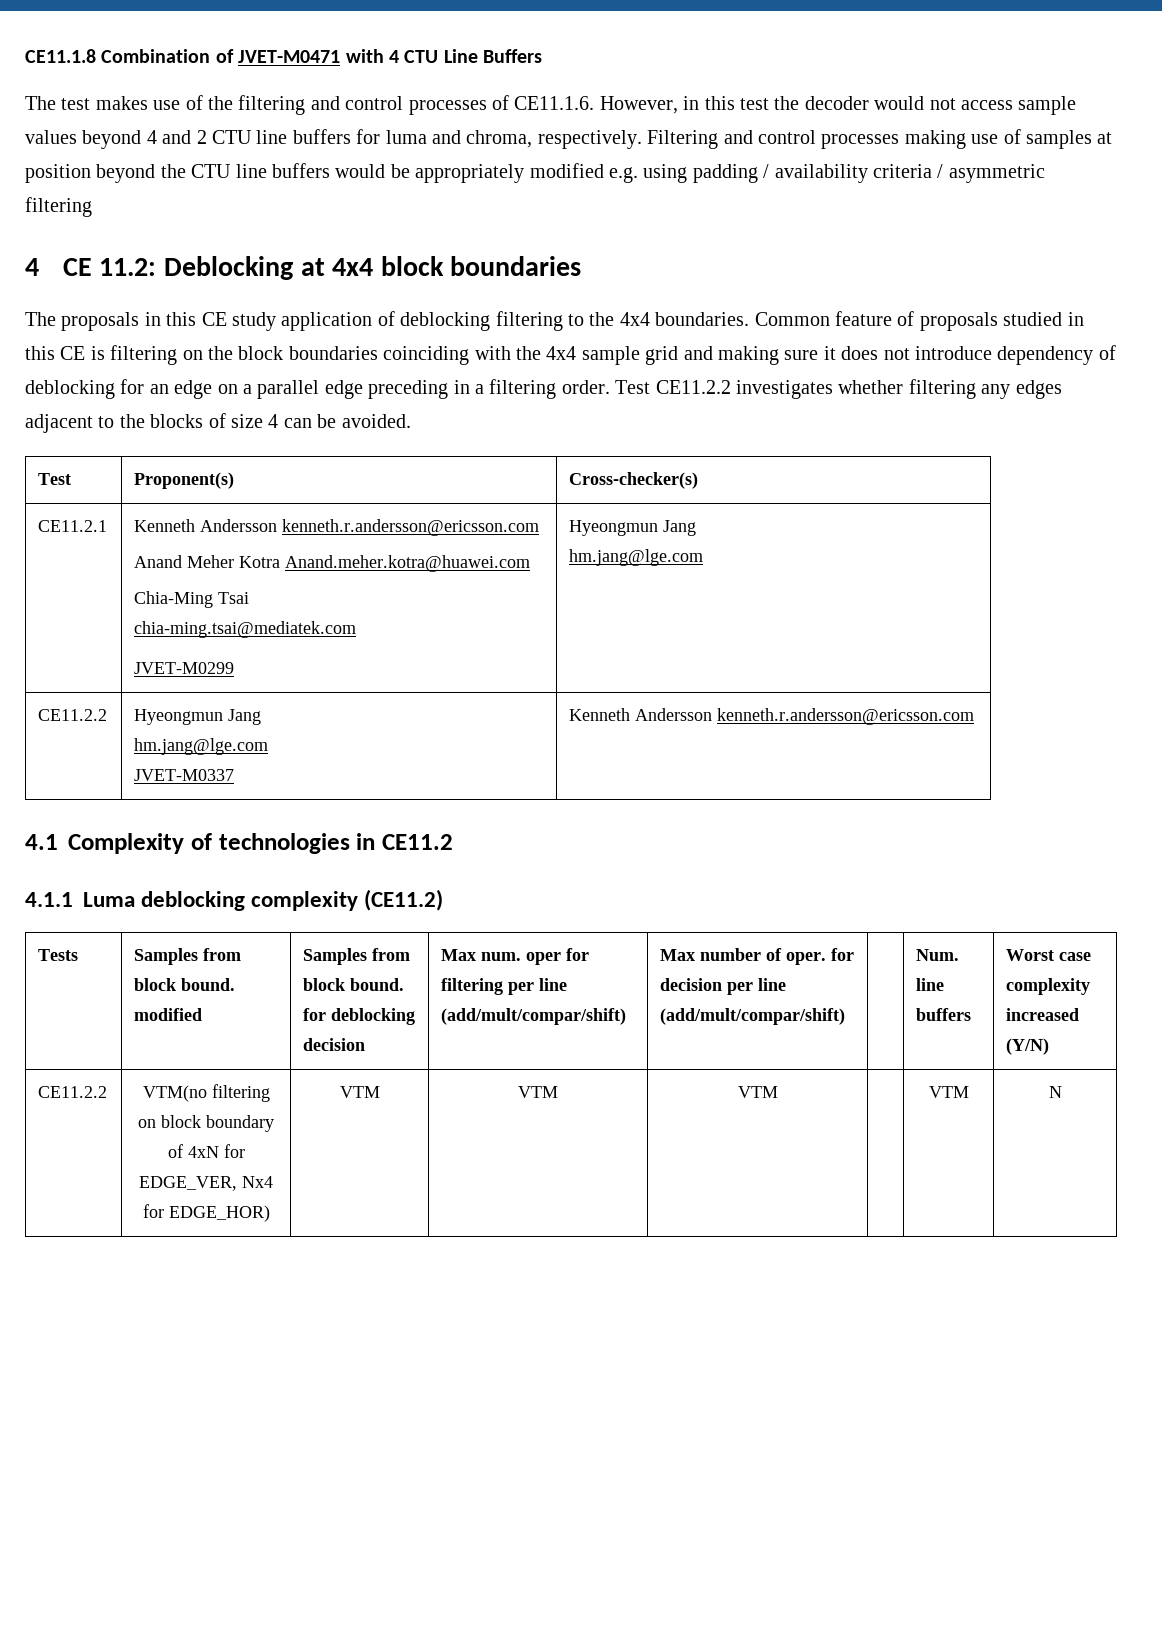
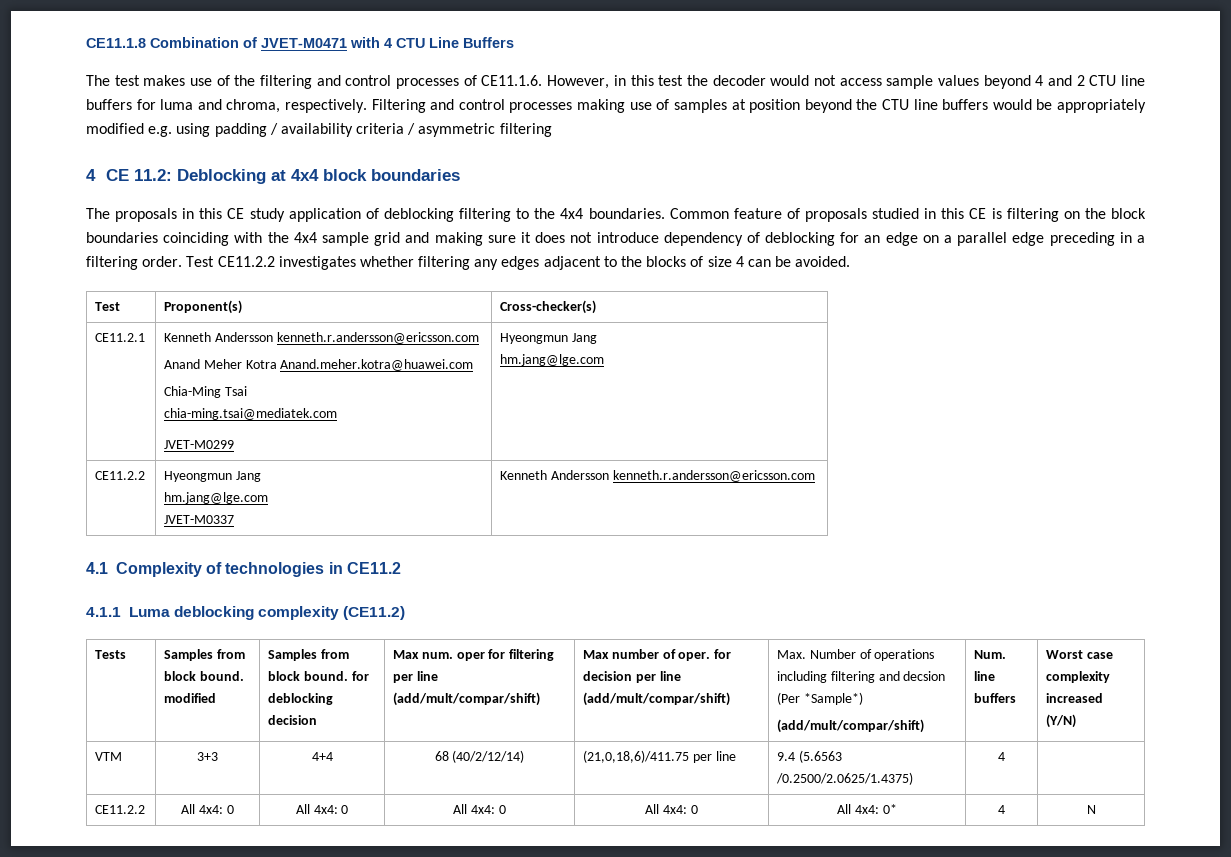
+ Max. Number of operations including filtering and decsion (Per *Sample*)
+ (add/mult/compar/shift)
- CE11.2.2 | VTM(no filtering on block boundary of 4xN for EDGE_VER, Nx4 for EDGE_HOR) | VTM | VTM | VTM | | VTM | N
+ VTM | 3+3 | 4+4 | 68 (40/2/12/14) | (21,0,18,6)/411.75 per line | 9.4 (5.6563 /0.2500/2.0625/1.4375) | 4 |
+ CE11.2.2 | All 4x4: 0 | All 4x4: 0 | All 4x4: 0 | All 4x4: 0 | All 4x4: 0* | 4 | N

